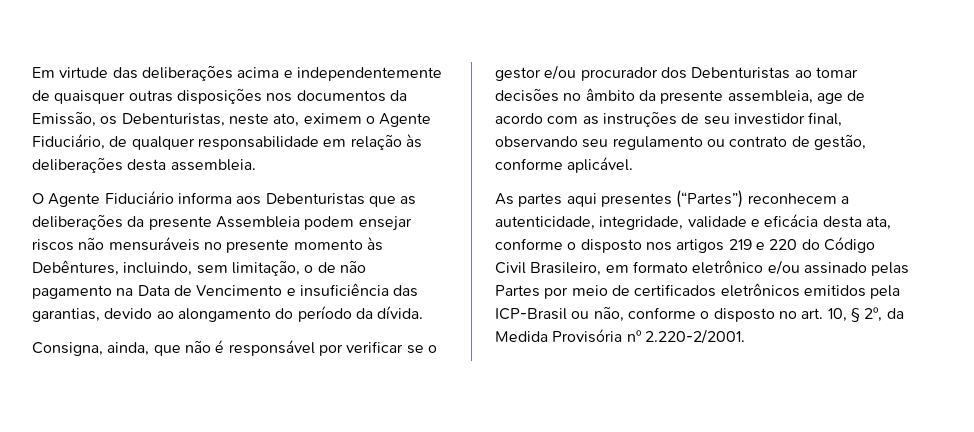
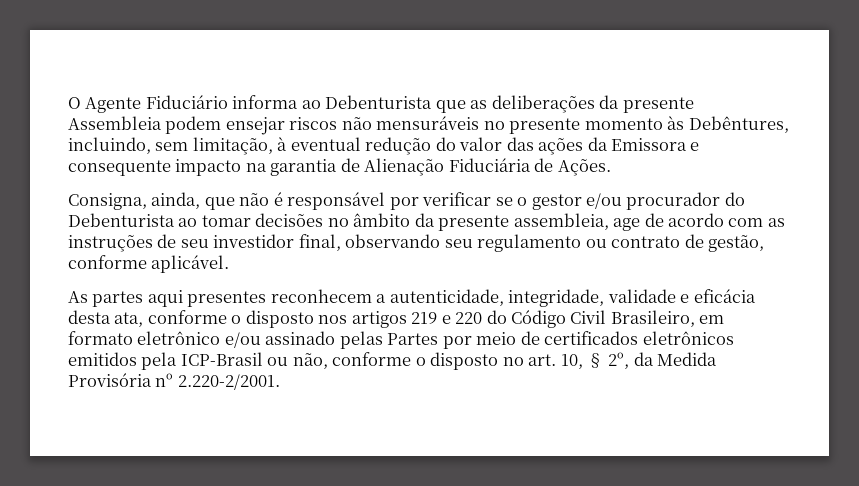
- Em virtude das deliberações acima e independentemente de quaisquer outras disposições nos documentos da Emissão, os Debenturistas, neste ato, eximem o Agente Fiduciário, de qualquer responsabilidade em relação às deliberações desta assembleia.
- O Agente Fiduciário informa aos Debenturistas que as deliberações da presente Assembleia podem ensejar riscos não mensuráveis no presente momento às Debêntures, incluindo, sem limitação, o de não pagamento na Data de Vencimento e insuficiência das garantias, devido ao alongamento do período da dívida.
+ O Agente Fiduciário informa ao Debenturista que as deliberações da presente Assembleia podem ensejar riscos não mensuráveis no presente momento às Debêntures, incluindo, sem limitação, à eventual redução do valor das ações da Emissora e consequente impacto na garantia de Alienação Fiduciária de Ações.
- Consigna, ainda, que não é responsável por verificar se o gestor e/ou procurador dos Debenturistas ao tomar decisões no âmbito da presente assembleia, age de acordo com as instruções de seu investidor final, observando seu regulamento ou contrato de gestão, conforme aplicável.
+ Consigna, ainda, que não é responsável por verificar se o gestor e/ou procurador do Debenturista ao tomar decisões no âmbito da presente assembleia, age de acordo com as instruções de seu investidor final, observando seu regulamento ou contrato de gestão, conforme aplicável.
- As partes aqui presentes (“Partes”) reconhecem a autenticidade, integridade, validade e eficácia desta ata, conforme o disposto nos artigos 219 e 220 do Código Civil Brasileiro, em formato eletrônico e/ou assinado pelas Partes por meio de certificados eletrônicos emitidos pela ICP-Brasil ou não, conforme o disposto no art. 10, § 2º, da Medida Provisória nº 2.220-2/2001.
+ As partes aqui presentes reconhecem a autenticidade, integridade, validade e eficácia desta ata, conforme o disposto nos artigos 219 e 220 do Código Civil Brasileiro, em formato eletrônico e/ou assinado pelas Partes por meio de certificados eletrônicos emitidos pela ICP-Brasil ou não, conforme o disposto no art. 10, § 2º, da Medida Provisória nº 2.220-2/2001.

